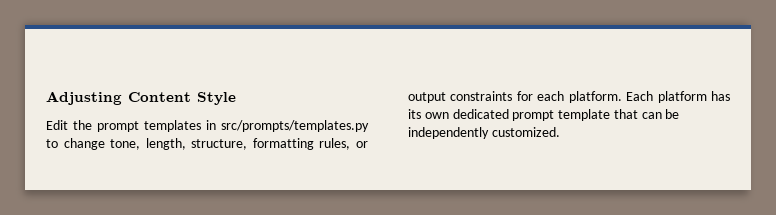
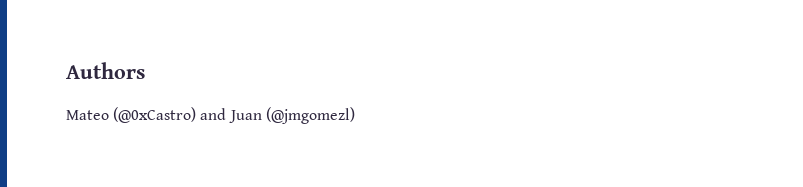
- Adjusting Content Style
- Edit the prompt templates in src/prompts/templates.py to change tone, length, structure, formatting rules, or output constraints for each platform. Each platform has its own dedicated prompt template that can be independently customized.
+ Authors
+ Mateo (@0xCastro) and Juan (@jmgomezl)

